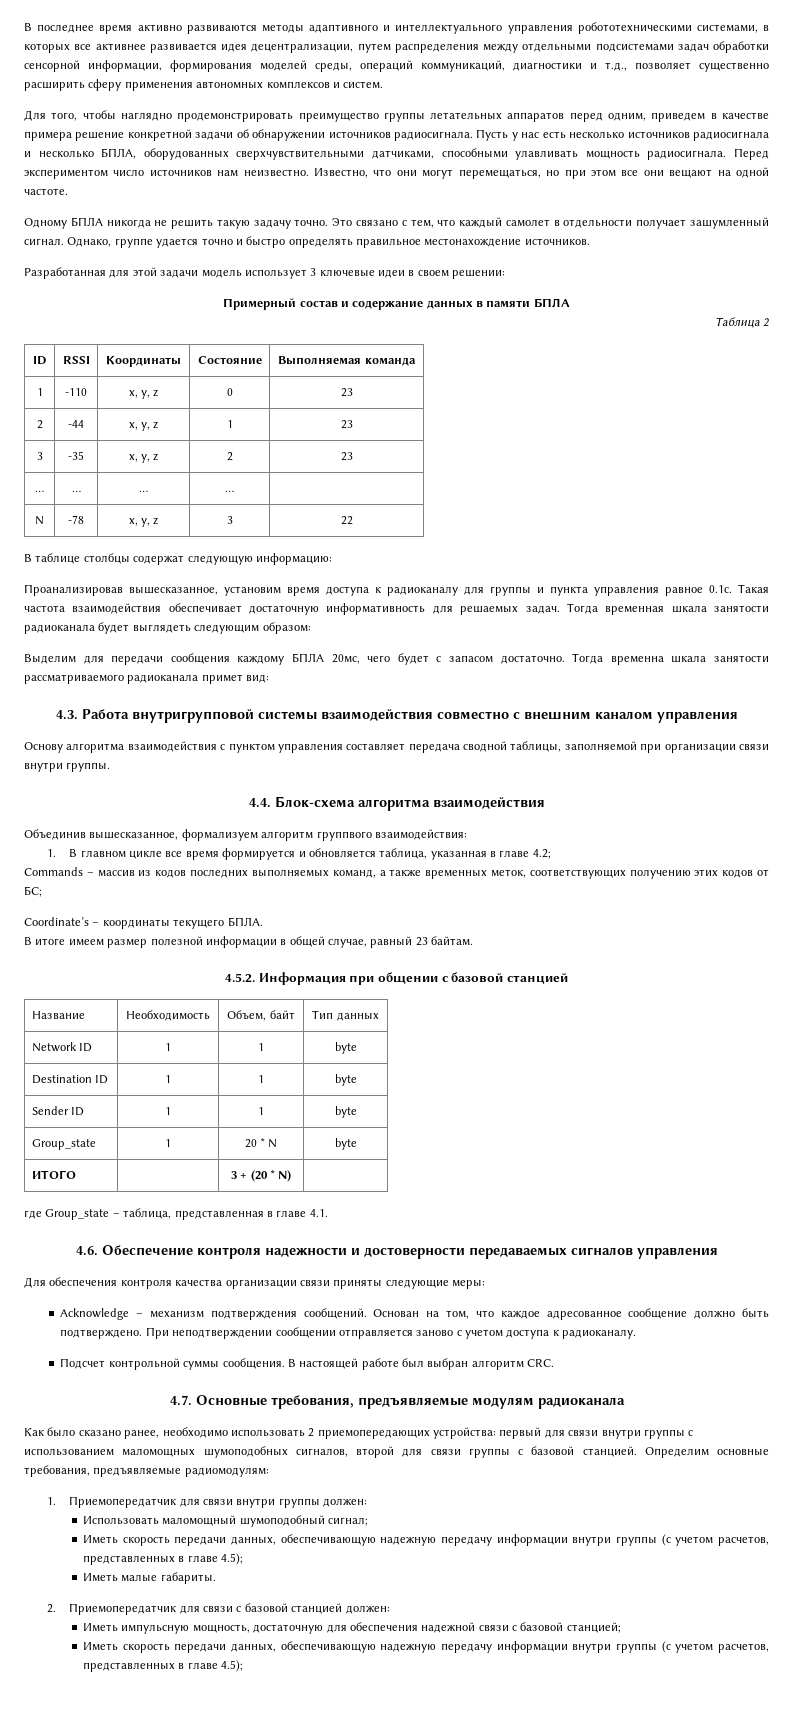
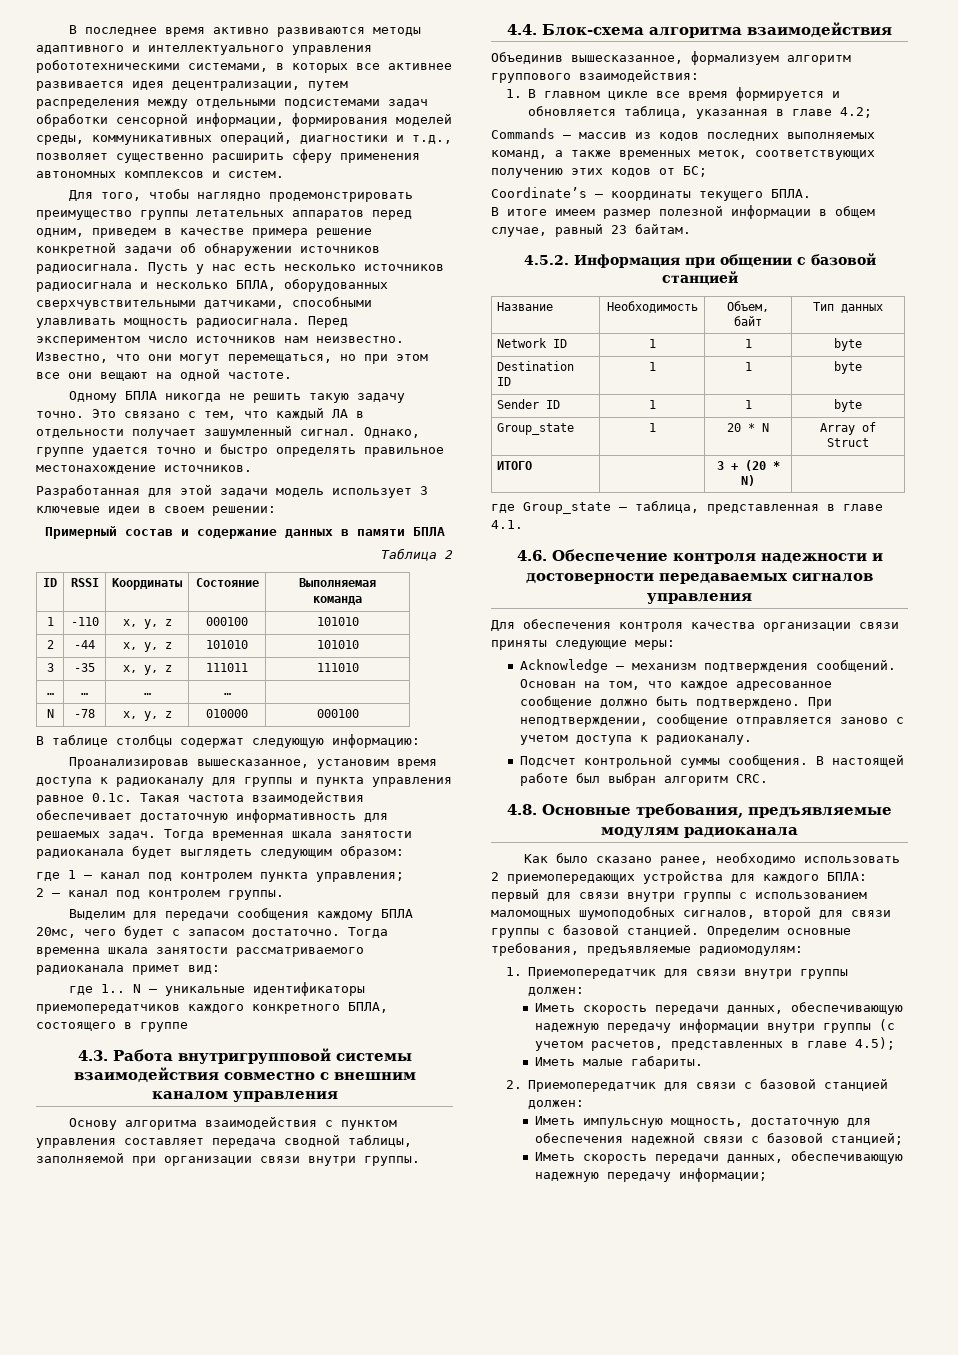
- В последнее время активно развиваются методы адаптивного и интеллектуального управления робототехническими системами, в которых все активнее развивается идея децентрализации, путем распределения между отдельными подсистемами задач обработки сенсорной информации, формирования моделей среды, операций коммуникаций, диагностики и т.д., позволяет существенно расширить сферу применения автономных комплексов и систем.
+ В последнее время активно развиваются методы адаптивного и интеллектуального управления робототехническими системами, в которых все активнее развивается идея децентрализации, путем распределения между отдельными подсистемами задач обработки сенсорной информации, формирования моделей среды, коммуникативных операций, диагностики и т.д., позволяет существенно расширить сферу применения автономных комплексов и систем.
- Это связано с тем, что каждый самолет в отдельности получает зашумленный сигнал.
+ Это связано с тем, что каждый ЛА в отдельности получает зашумленный сигнал.
- 1 | -110 | x, y, z | 0 | 23
+ 1 | -110 | x, y, z | 000100 | 101010
- 2 | -44 | x, y, z | 1 | 23
+ 2 | -44 | x, y, z | 101010 | 101010
- 3 | -35 | x, y, z | 2 | 23
+ 3 | -35 | x, y, z | 111011 | 111010
- N | -78 | x, y, z | 3 | 22
+ N | -78 | x, y, z | 010000 | 000100
+ где 1 – канал под контролем пункта управления;
+ 2 – канал под контролем группы.
+ где 1.. N – уникальные идентификаторы приемопередатчиков каждого конкретного БПЛА, состоящего в группе
- Объединив вышесказанное, формализуем алгоритм группвого взаимодействия:
+ Объединив вышесказанное, формализуем алгоритм группового взаимодействия:
- В итоге имеем размер полезной информации в общей случае, равный 23 байтам.
+ В итоге имеем размер полезной информации в общем случае, равный 23 байтам.
- Group_state | 1 | 20 * N | byte
+ Group_state | 1 | 20 * N | Array of Struct
- При неподтверждении сообщении отправляется заново с учетом доступа к радиоканалу.
+ При неподтверждении, сообщение отправляется заново с учетом доступа к радиоканалу.
- 4.7. Основные требования, предъявляемые модулям радиоканала
+ 4.8. Основные требования, предъявляемые модулям радиоканала
- Как было сказано ранее, необходимо использовать 2 приемопередающих устройства: первый для связи внутри группы с использованием маломощных шумоподобных сигналов, второй для связи группы с базовой станцией.
+ Как было сказано ранее, необходимо использовать 2 приемопередающих устройства для каждого БПЛА: первый для связи внутри группы с использованием маломощных шумоподобных сигналов, второй для связи группы с базовой станцией.
- Использовать маломощный шумоподобный сигнал;
  Иметь импульсную мощность, достаточную для обеспечения надежной связи с базовой станцией;
- Иметь скорость передачи данных, обеспечивающую надежную передачу информации внутри группы (с учетом расчетов, представленных в главе 4.5);
+ Иметь скорость передачи данных, обеспечивающую надежную передачу информации;

